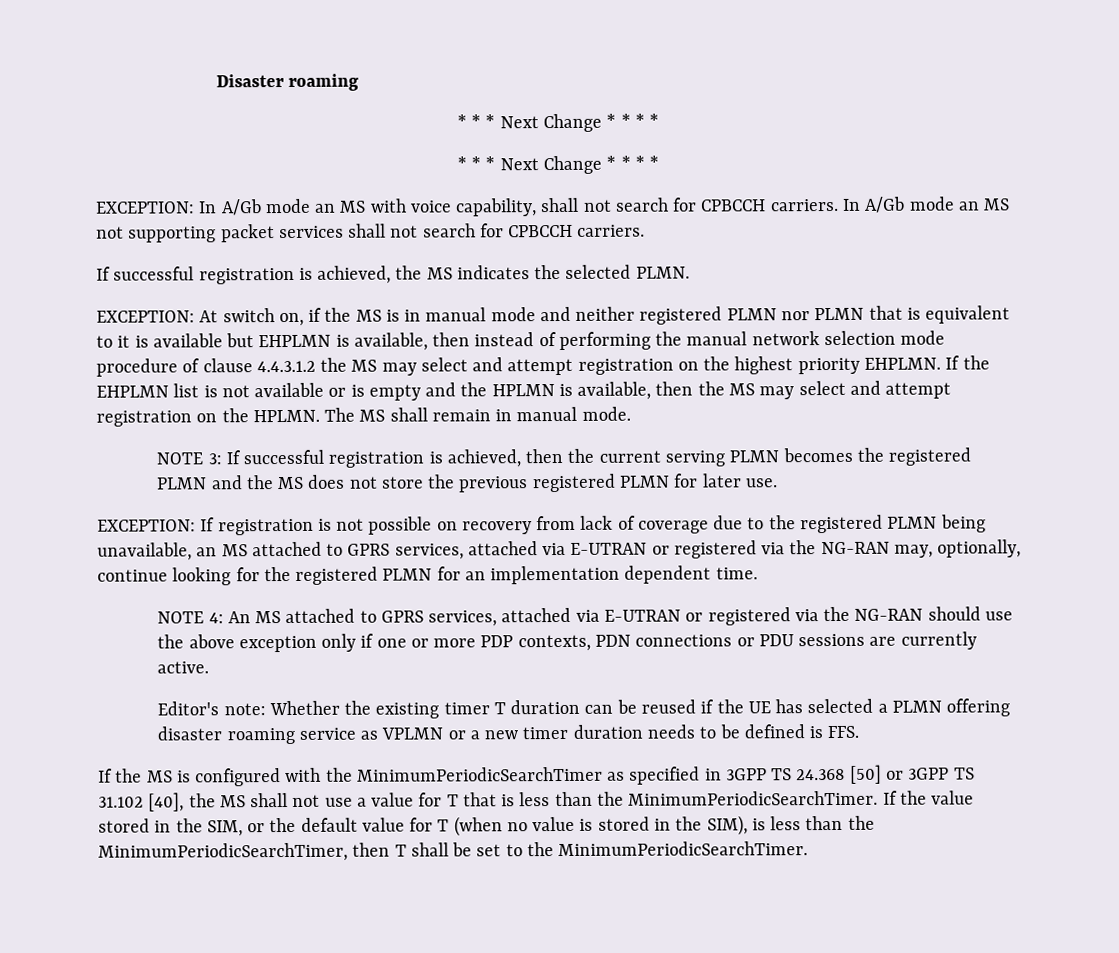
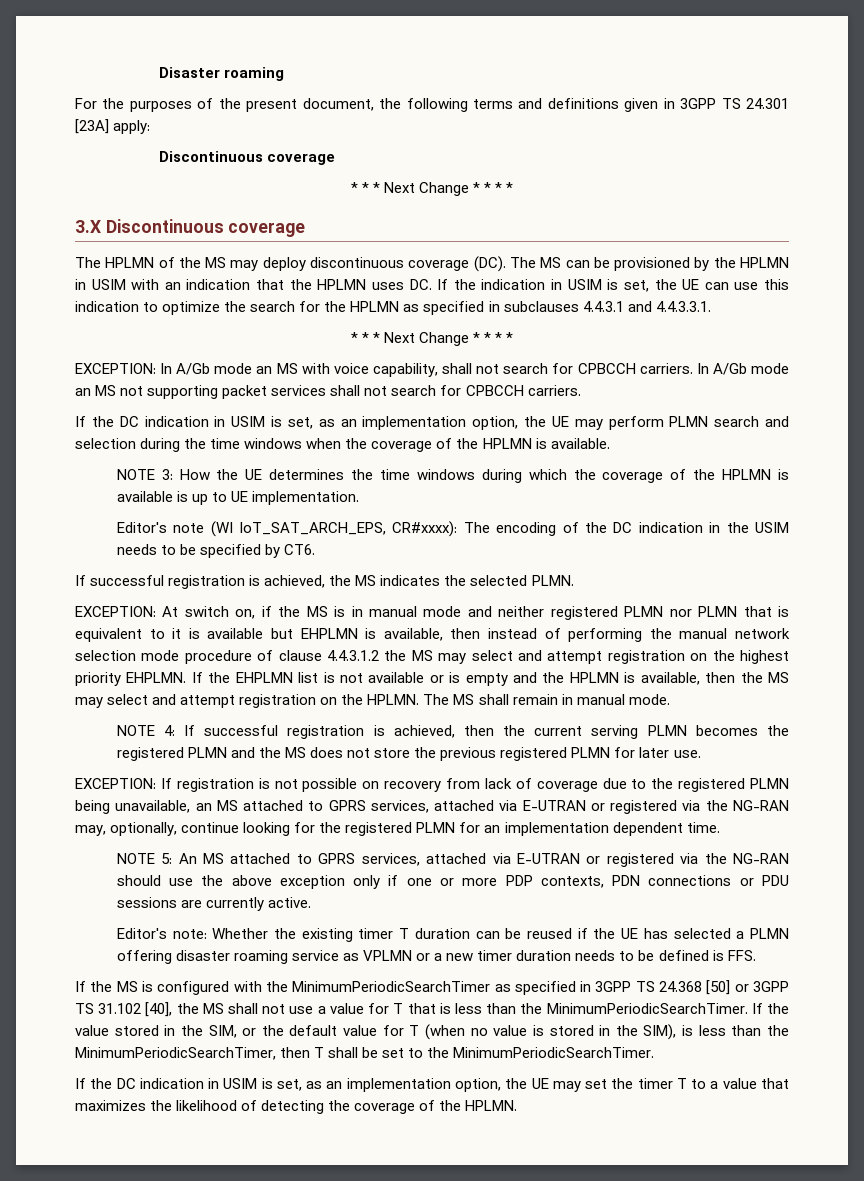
  Disaster roaming
+ For the purposes of the present document, the following terms and definitions given in 3GPP TS 24.301 [23A] apply:
+ Discontinuous coverage
  * * * Next Change * * * *
+ 3.X Discontinuous coverage
+ The HPLMN of the MS may deploy discontinuous coverage (DC). The MS can be provisioned by the HPLMN in USIM with an indication that the HPLMN uses DC. If the indication in USIM is set, the UE can use this indication to optimize the search for the HPLMN as specified in subclauses 4.4.3.1 and 4.4.3.3.1.
+ If the DC indication in USIM is set, as an implementation option, the UE may perform PLMN search and selection during the time windows when the coverage of the HPLMN is available.
+ NOTE 3: How the UE determines the time windows during which the coverage of the HPLMN is available is up to UE implementation.
+ Editor's note (WI IoT_SAT_ARCH_EPS, CR#xxxx): The encoding of the DC indication in the USIM needs to be specified by CT6.
- NOTE 3: If successful registration is achieved, then the current serving PLMN becomes the registered PLMN and the MS does not store the previous registered PLMN for later use.
+ NOTE 4: If successful registration is achieved, then the current serving PLMN becomes the registered PLMN and the MS does not store the previous registered PLMN for later use.
- NOTE 4: An MS attached to GPRS services, attached via E-UTRAN or registered via the NG-RAN should use the above exception only if one or more PDP contexts, PDN connections or PDU sessions are currently active.
+ NOTE 5: An MS attached to GPRS services, attached via E-UTRAN or registered via the NG-RAN should use the above exception only if one or more PDP contexts, PDN connections or PDU sessions are currently active.
+ If the DC indication in USIM is set, as an implementation option, the UE may set the timer T to a value that maximizes the likelihood of detecting the coverage of the HPLMN.

